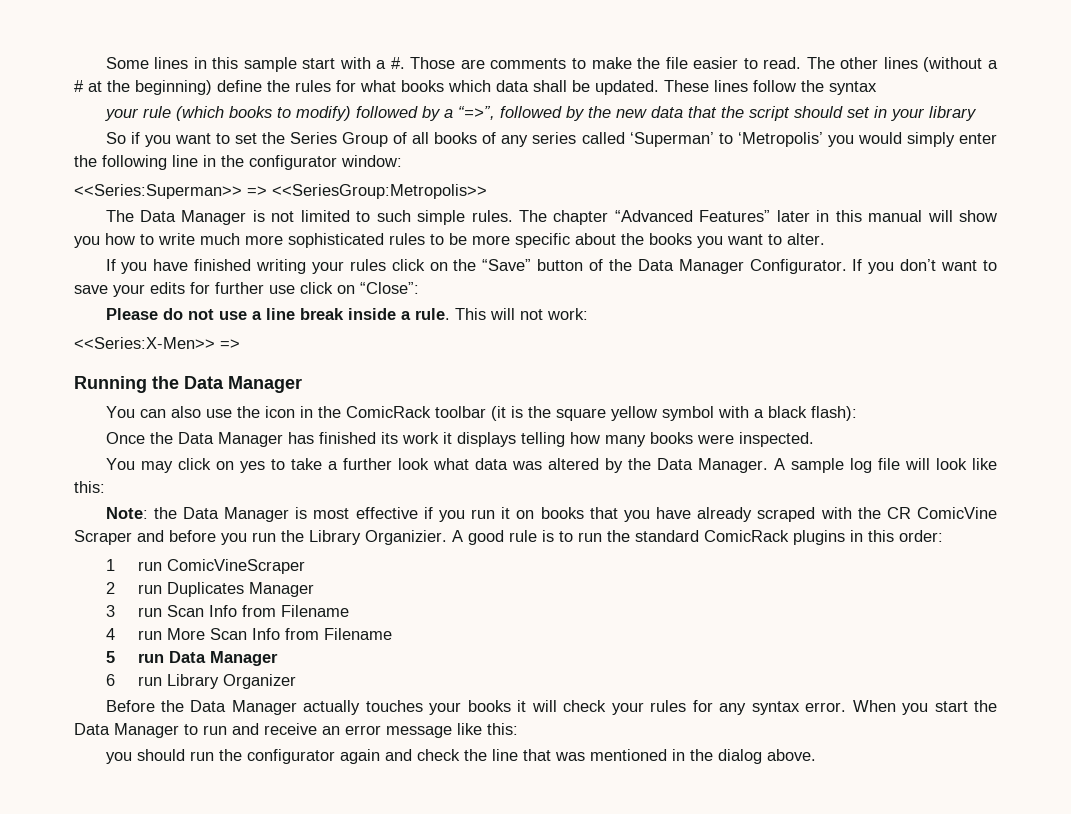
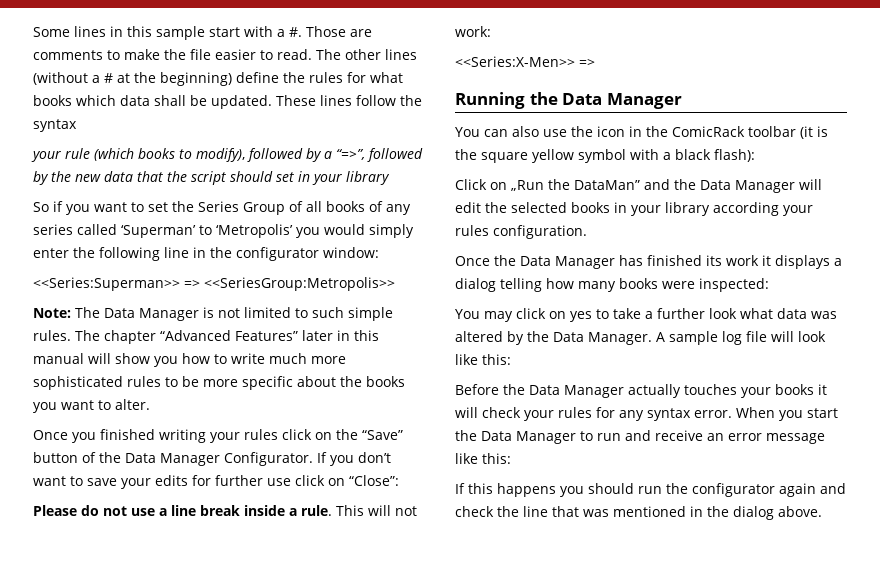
- your rule (which books to modify) followed by a “=>”, followed by the new data that the script should set in your library
+ your rule (which books to modify), followed by a “=>”, followed by the new data that the script should set in your library
- The Data Manager is not limited to such simple rules.
+ Note: The Data Manager is not limited to such simple rules.
- If you have finished writing your rules click on the “Save” button of the Data Manager Configurator.
+ Once you finished writing your rules click on the “Save” button of the Data Manager Configurator.
+ Click on „Run the DataMan” and the Data Manager will edit the selected books in your library according your rules configuration.
- Once the Data Manager has finished its work it displays telling how many books were inspected.
+ Once the Data Manager has finished its work it displays a dialog telling how many books were inspected:
- Note: the Data Manager is most effective if you run it on books that you have already scraped with the CR ComicVine Scraper and before you run the Library Organizier. A good rule is to run the standard ComicRack plugins in this order:
- 1 run ComicVineScraper
- 2 run Duplicates Manager
- 3 run Scan Info from Filename
- 4 run More Scan Info from Filename
- 5 run Data Manager
- 6 run Library Organizer
- you should run the configurator again and check the line that was mentioned in the dialog above.
+ If this happens you should run the configurator again and check the line that was mentioned in the dialog above.

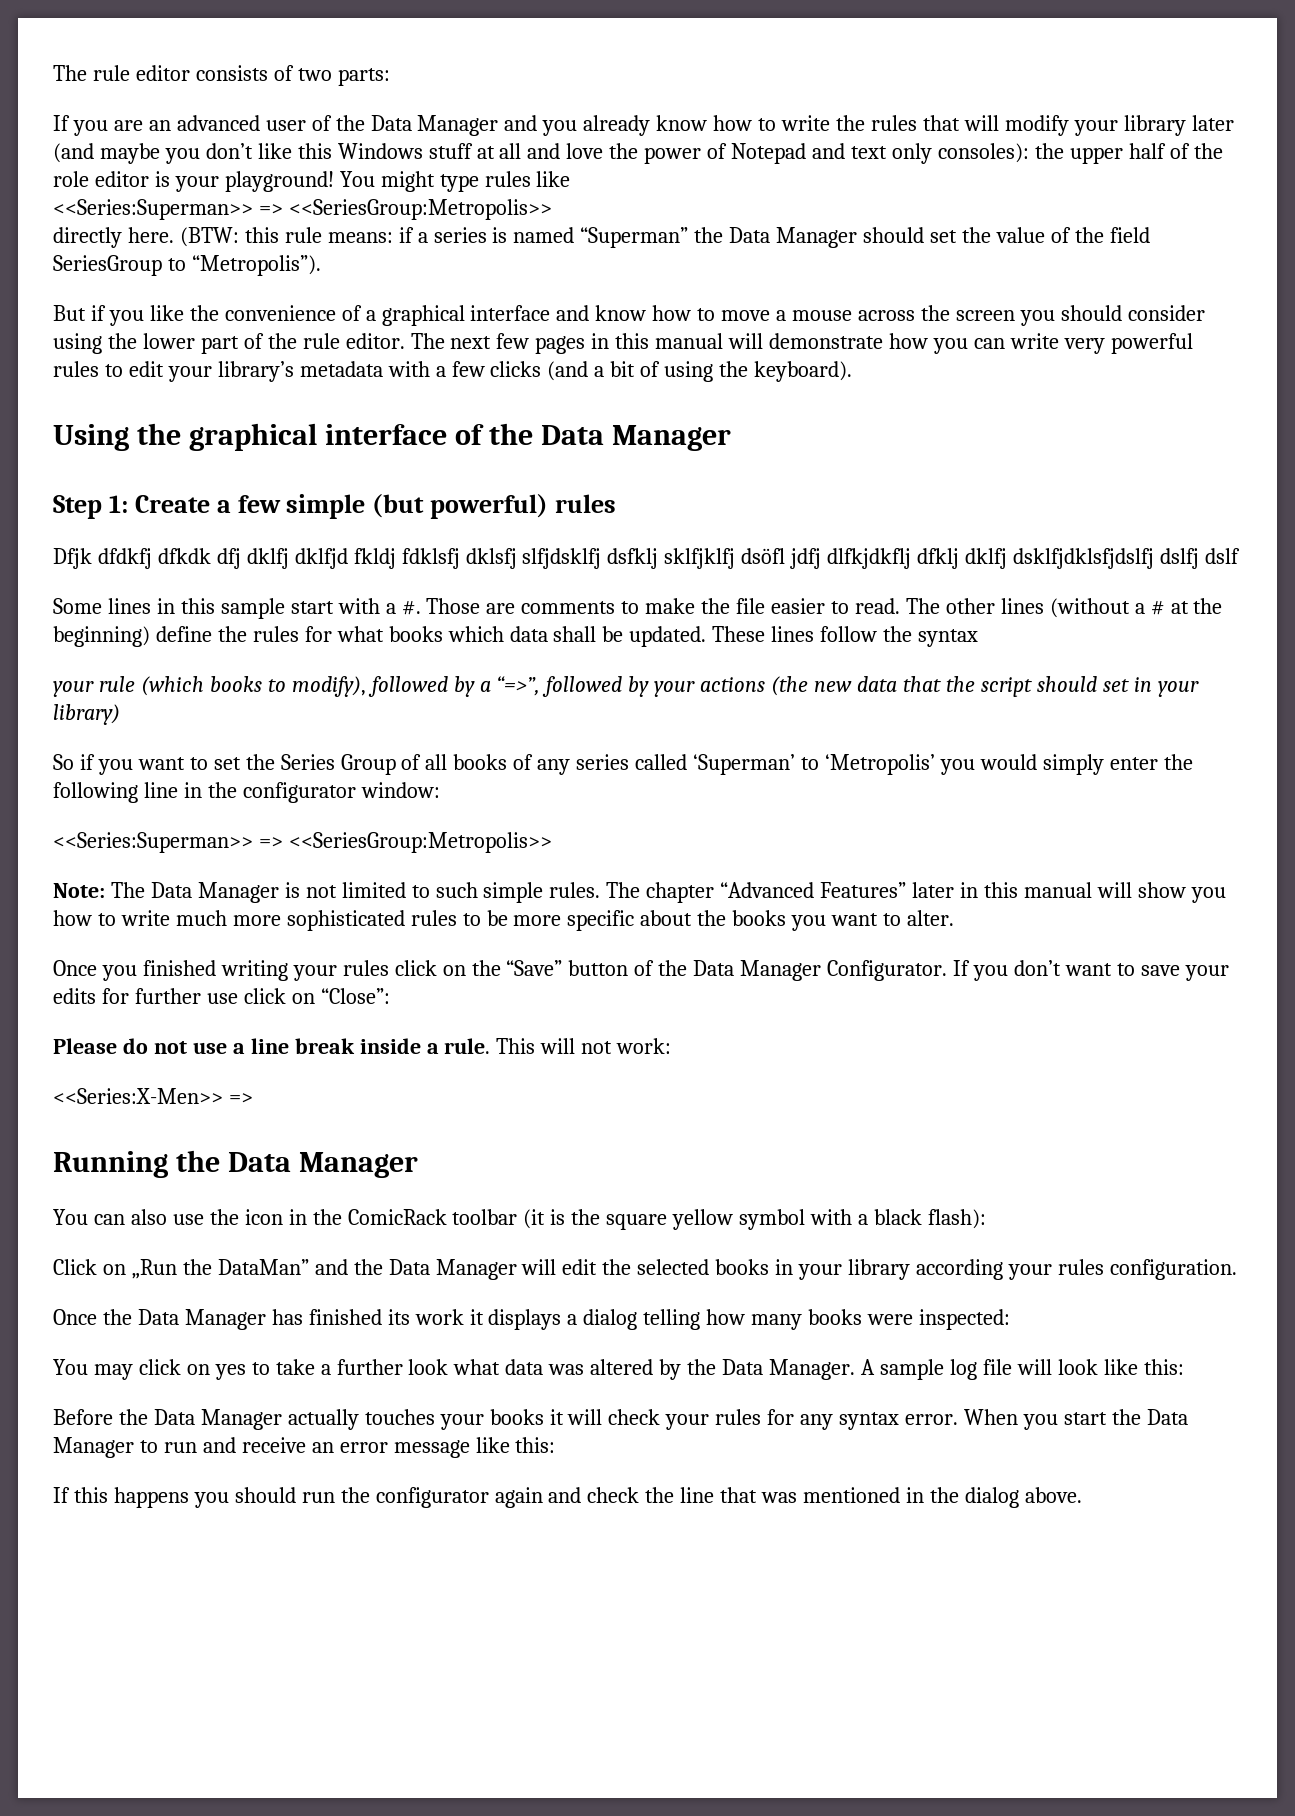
+ The rule editor consists of two parts:
+ If you are an advanced user of the Data Manager and you already know how to write the rules that will modify your library later (and maybe you don’t like this Windows stuff at all and love the power of Notepad and text only consoles): the upper half of the role editor is your playground! You might type rules like
+ <<Series:Superman>> => <<SeriesGroup:Metropolis>>
+ directly here. (BTW: this rule means: if a series is named “Superman” the Data Manager should set the value of the field SeriesGroup to “Metropolis”).
+ But if you like the convenience of a graphical interface and know how to move a mouse across the screen you should consider using the lower part of the rule editor. The next few pages in this manual will demonstrate how you can write very powerful rules to edit your library’s metadata with a few clicks (and a bit of using the keyboard).
+ Using the graphical interface of the Data Manager
+ Step 1: Create a few simple (but powerful) rules
+ Dfjk dfdkfj dfkdk dfj dklfj dklfjd fkldj fdklsfj dklsfj slfjdsklfj dsfklj sklfjklfj dsöfl jdfj dlfkjdkflj dfklj dklfj dsklfjdklsfjdslfj dslfj dslf
- your rule (which books to modify), followed by a “=>”, followed by the new data that the script should set in your library
+ your rule (which books to modify), followed by a “=>”, followed by your actions (the new data that the script should set in your library)

